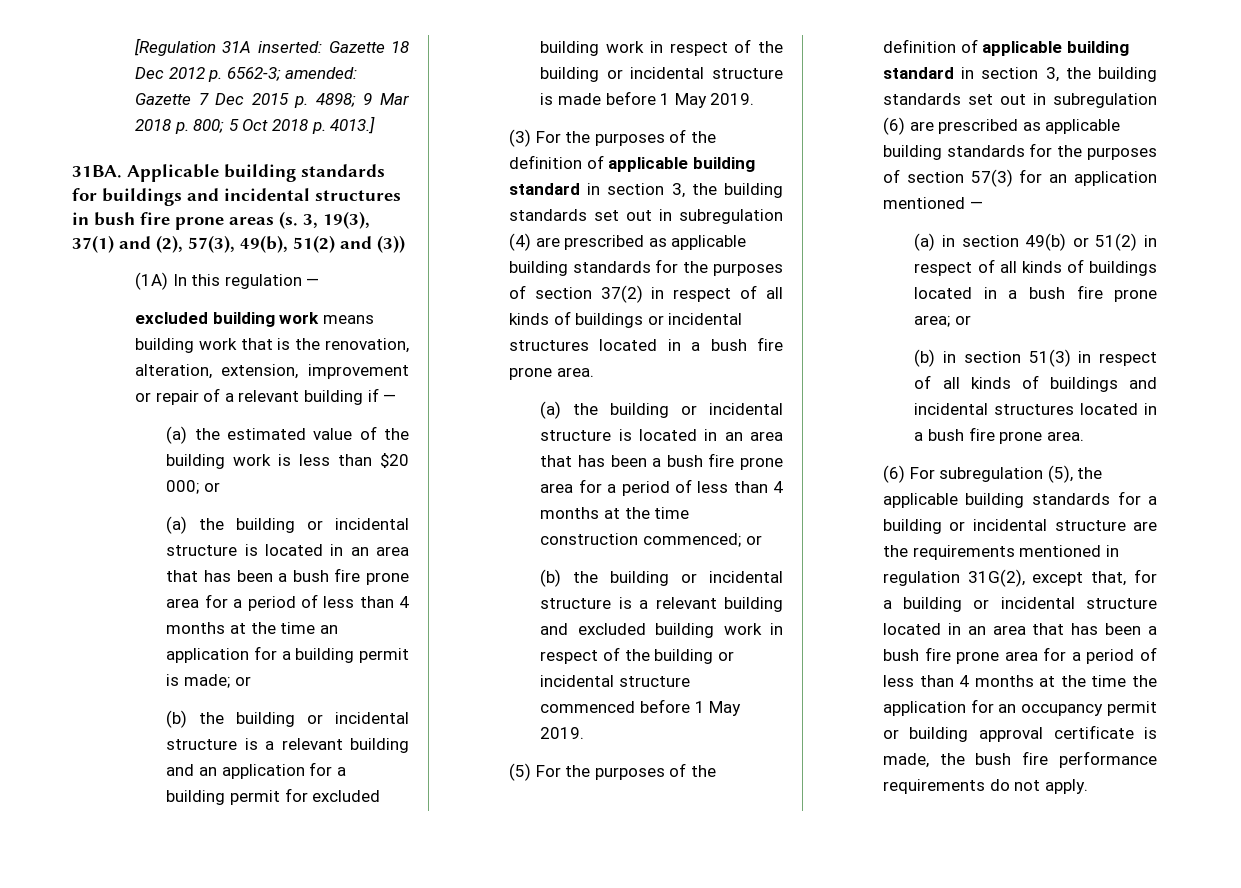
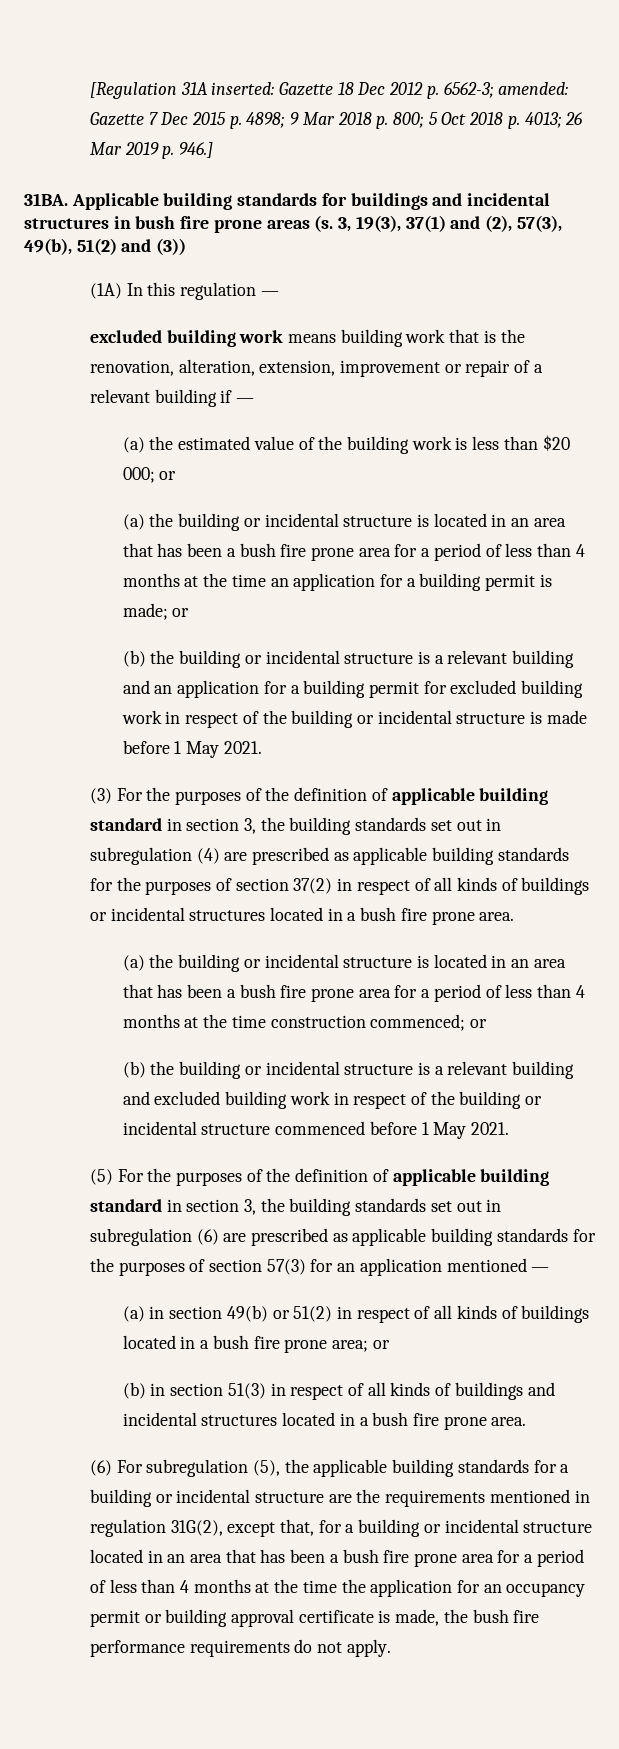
- [Regulation 31A inserted: Gazette 18 Dec 2012 p. 6562-3; amended: Gazette 7 Dec 2015 p. 4898; 9 Mar 2018 p. 800; 5 Oct 2018 p. 4013.]
+ [Regulation 31A inserted: Gazette 18 Dec 2012 p. 6562-3; amended: Gazette 7 Dec 2015 p. 4898; 9 Mar 2018 p. 800; 5 Oct 2018 p. 4013; 26 Mar 2019 p. 946.]
- (b) the building or incidental structure is a relevant building and an application for a building permit for excluded building work in respect of the building or incidental structure is made before 1 May 2019.
+ (b) the building or incidental structure is a relevant building and an application for a building permit for excluded building work in respect of the building or incidental structure is made before 1 May 2021.
- (b) the building or incidental structure is a relevant building and excluded building work in respect of the building or incidental structure commenced before 1 May 2019.
+ (b) the building or incidental structure is a relevant building and excluded building work in respect of the building or incidental structure commenced before 1 May 2021.

